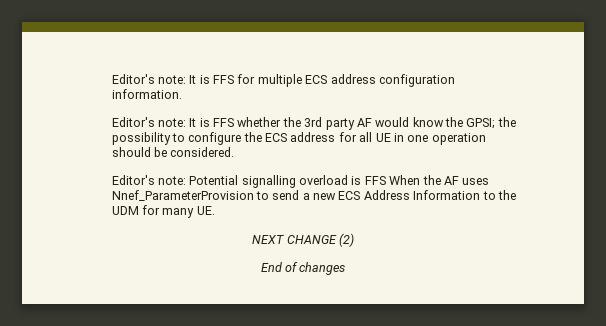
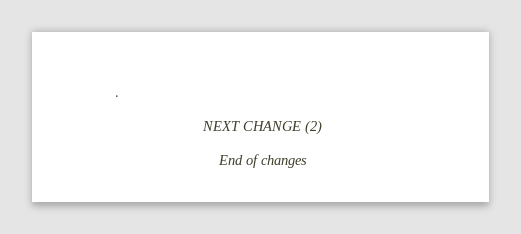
- Editor's note: It is FFS for multiple ECS address configuration information.
- Editor's note: It is FFS whether the 3rd party AF would know the GPSI; the possibility to configure the ECS address for all UE in one operation should be considered.
- Editor's note: Potential signalling overload is FFS When the AF uses Nnef_ParameterProvision to send a new ECS Address Information to the UDM for many UE.
+ .

